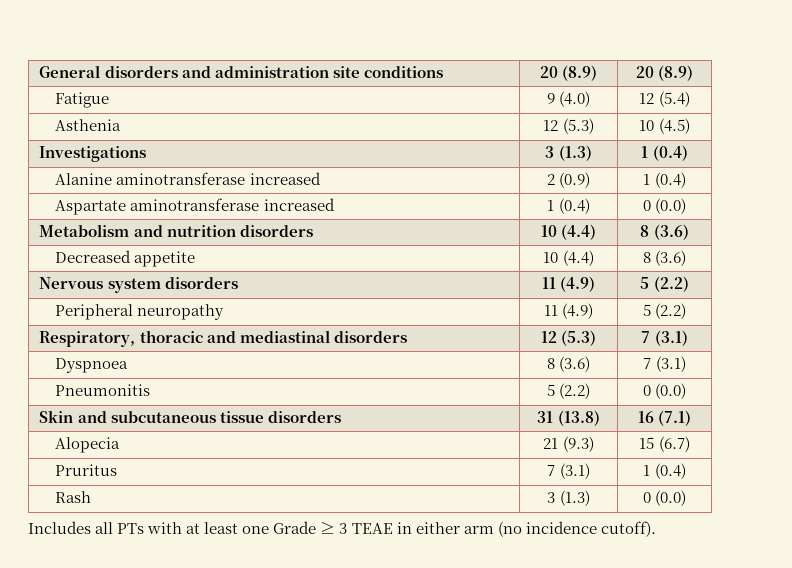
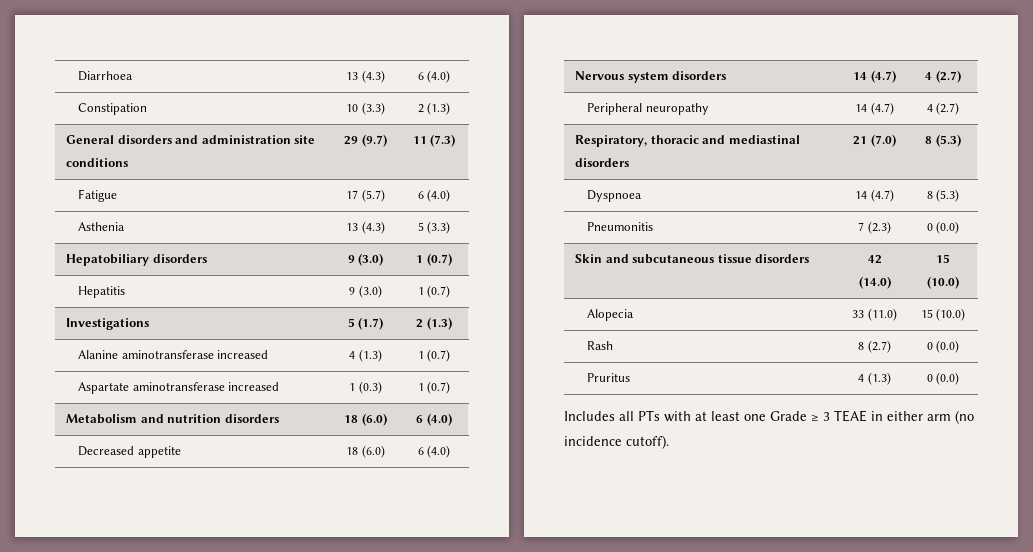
+ Diarrhoea | 13 (4.3) | 6 (4.0)
+ Constipation | 10 (3.3) | 2 (1.3)
- General disorders and administration site conditions | 20 (8.9) | 20 (8.9)
- Fatigue | 9 (4.0) | 12 (5.4)
+ General disorders and administration site conditions | 29 (9.7) | 11 (7.3)
+ Fatigue | 17 (5.7) | 6 (4.0)
- Asthenia | 12 (5.3) | 10 (4.5)
- Investigations | 3 (1.3) | 1 (0.4)
+ Asthenia | 13 (4.3) | 5 (3.3)
+ Hepatobiliary disorders | 9 (3.0) | 1 (0.7)
+ Hepatitis | 9 (3.0) | 1 (0.7)
+ Investigations | 5 (1.7) | 2 (1.3)
- Alanine aminotransferase increased | 2 (0.9) | 1 (0.4)
+ Alanine aminotransferase increased | 4 (1.3) | 1 (0.7)
- Aspartate aminotransferase increased | 1 (0.4) | 0 (0.0)
+ Aspartate aminotransferase increased | 1 (0.3) | 1 (0.7)
- Metabolism and nutrition disorders | 10 (4.4) | 8 (3.6)
- Decreased appetite | 10 (4.4) | 8 (3.6)
- Nervous system disorders | 11 (4.9) | 5 (2.2)
- Peripheral neuropathy | 11 (4.9) | 5 (2.2)
+ Metabolism and nutrition disorders | 18 (6.0) | 6 (4.0)
+ Decreased appetite | 18 (6.0) | 6 (4.0)
+ Nervous system disorders | 14 (4.7) | 4 (2.7)
+ Peripheral neuropathy | 14 (4.7) | 4 (2.7)
- Respiratory, thoracic and mediastinal disorders | 12 (5.3) | 7 (3.1)
+ Respiratory, thoracic and mediastinal disorders | 21 (7.0) | 8 (5.3)
- Dyspnoea | 8 (3.6) | 7 (3.1)
+ Dyspnoea | 14 (4.7) | 8 (5.3)
- Pneumonitis | 5 (2.2) | 0 (0.0)
+ Pneumonitis | 7 (2.3) | 0 (0.0)
- Skin and subcutaneous tissue disorders | 31 (13.8) | 16 (7.1)
+ Skin and subcutaneous tissue disorders | 42 (14.0) | 15 (10.0)
- Alopecia | 21 (9.3) | 15 (6.7)
- Pruritus | 7 (3.1) | 1 (0.4)
- Rash | 3 (1.3) | 0 (0.0)
+ Alopecia | 33 (11.0) | 15 (10.0)
+ Rash | 8 (2.7) | 0 (0.0)
+ Pruritus | 4 (1.3) | 0 (0.0)

